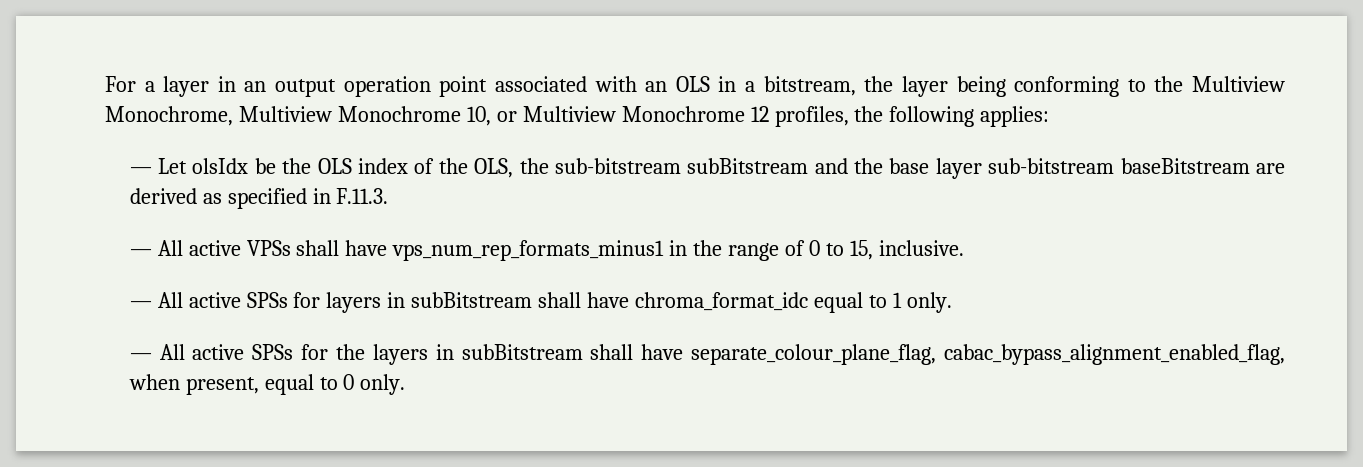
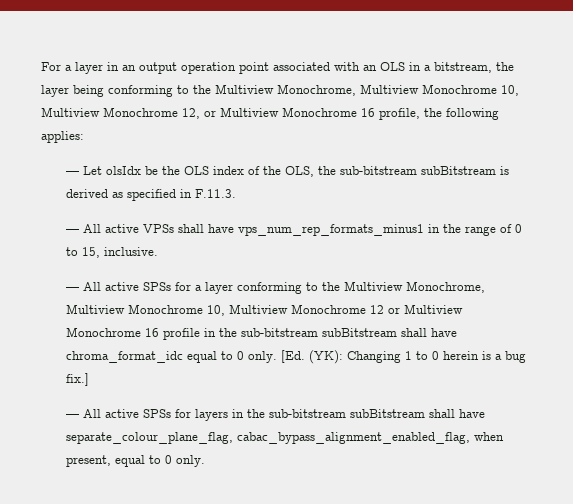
- For a layer in an output operation point associated with an OLS in a bitstream, the layer being conforming to the Multiview Monochrome, Multiview Monochrome 10, or Multiview Monochrome 12 profiles, the following applies:
+ For a layer in an output operation point associated with an OLS in a bitstream, the layer being conforming to the Multiview Monochrome, Multiview Monochrome 10, Multiview Monochrome 12, or Multiview Monochrome 16 profile, the following applies:
- — Let olsIdx be the OLS index of the OLS, the sub-bitstream subBitstream and the base layer sub-bitstream baseBitstream are derived as specified in F.11.3.
+ — Let olsIdx be the OLS index of the OLS, the sub-bitstream subBitstream is derived as specified in F.11.3.
- — All active SPSs for layers in subBitstream shall have chroma_format_idc equal to 1 only.
- — All active SPSs for the layers in subBitstream shall have separate_colour_plane_flag, cabac_bypass_alignment_enabled_flag, when present, equal to 0 only.
+ — All active SPSs for a layer conforming to the Multiview Monochrome, Multiview Monochrome 10, Multiview Monochrome 12 or Multiview Monochrome 16 profile in the sub-bitstream subBitstream shall have chroma_format_idc equal to 0 only. [Ed. (YK): Changing 1 to 0 herein is a bug fix.]
+ — All active SPSs for layers in the sub-bitstream subBitstream shall have separate_colour_plane_flag, cabac_bypass_alignment_enabled_flag, when present, equal to 0 only.

